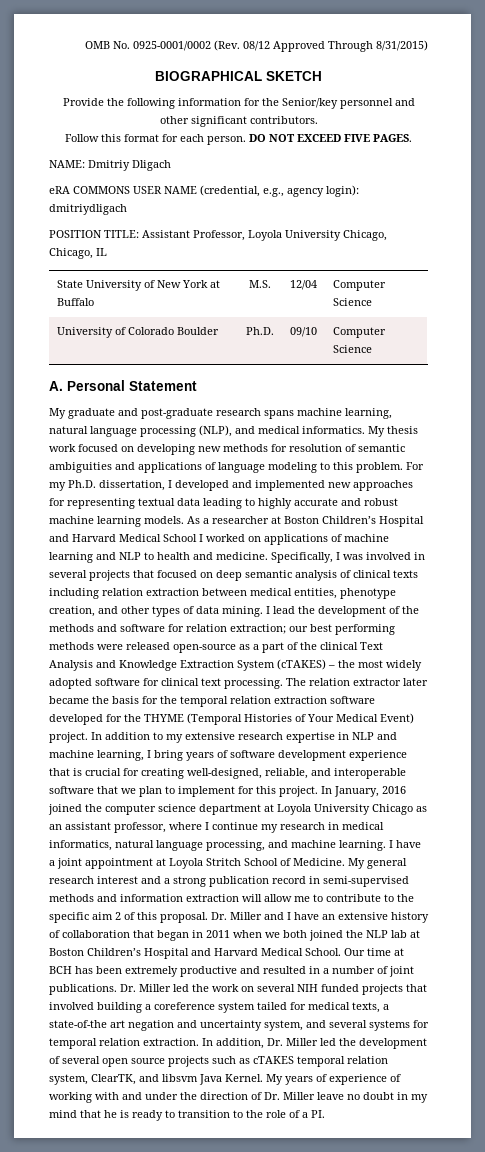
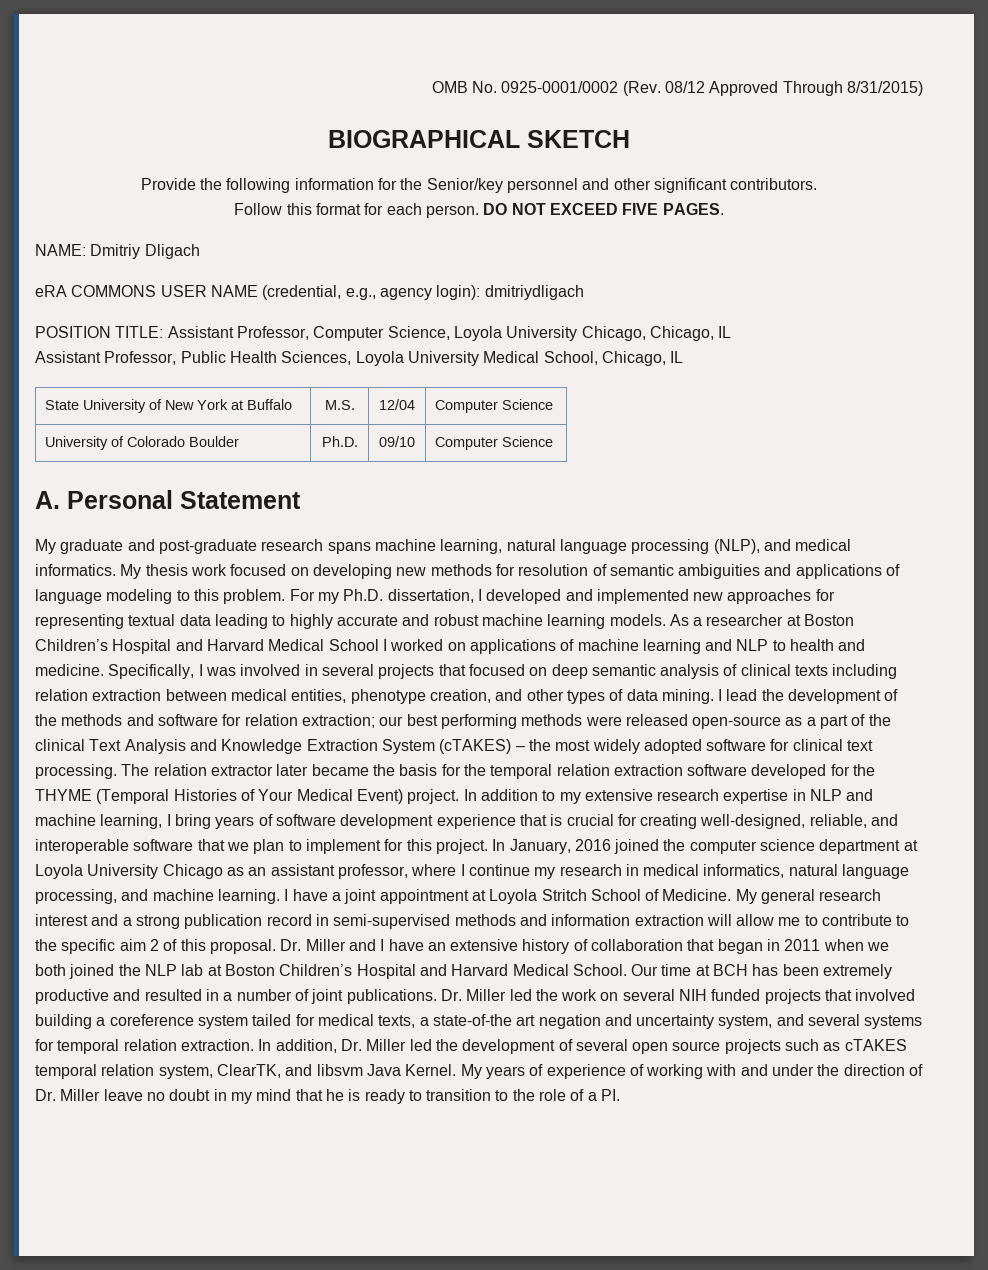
- POSITION TITLE: Assistant Professor, Loyola University Chicago, Chicago, IL
+ POSITION TITLE: Assistant Professor, Computer Science, Loyola University Chicago, Chicago, IL
+ Assistant Professor, Public Health Sciences, Loyola University Medical School, Chicago, IL

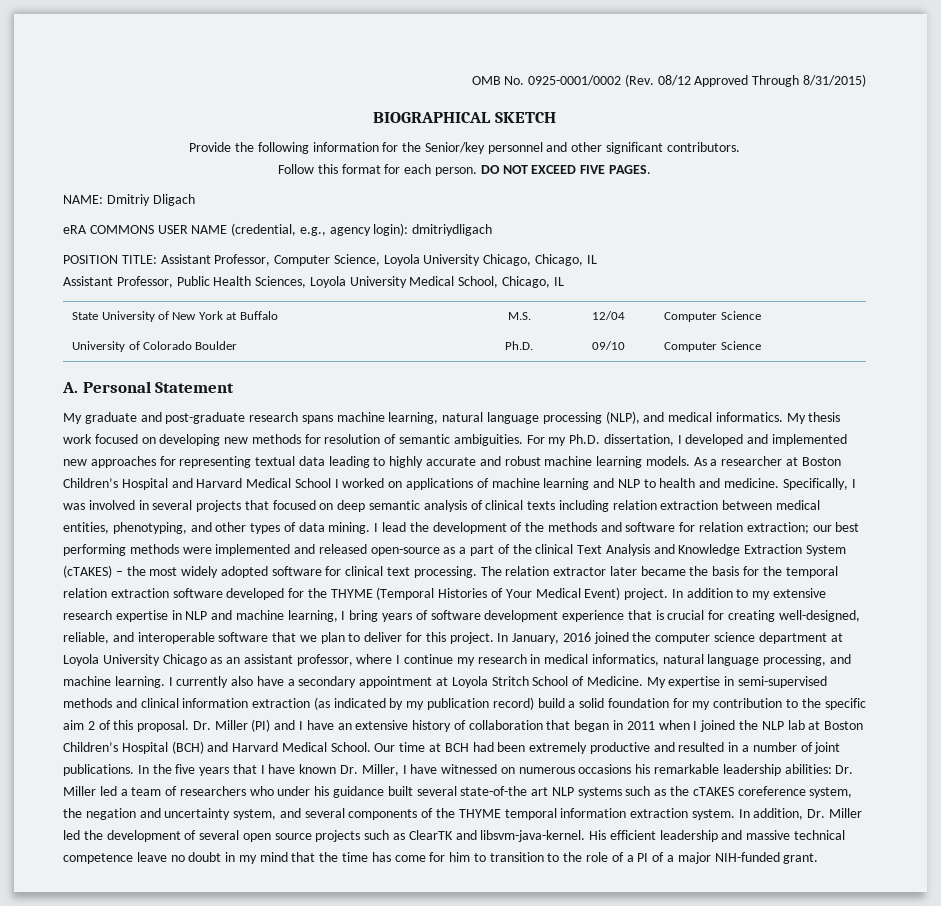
- My thesis work focused on developing new methods for resolution of semantic ambiguities and applications of language modeling to this problem.
+ My thesis work focused on developing new methods for resolution of semantic ambiguities.
- Specifically, I was involved in several projects that focused on deep semantic analysis of clinical texts including relation extraction between medical entities, phenotype creation, and other types of data mining.
+ Specifically, I was involved in several projects that focused on deep semantic analysis of clinical texts including relation extraction between medical entities, phenotyping, and other types of data mining.
- I lead the development of the methods and software for relation extraction; our best performing methods were released open-source as a part of the clinical Text Analysis and Knowledge Extraction System (cTAKES) – the most widely adopted software for clinical text processing.
+ I lead the development of the methods and software for relation extraction; our best performing methods were implemented and released open-source as a part of the clinical Text Analysis and Knowledge Extraction System (cTAKES) – the most widely adopted software for clinical text processing.
- In addition to my extensive research expertise in NLP and machine learning, I bring years of software development experience that is crucial for creating well-designed, reliable, and interoperable software that we plan to implement for this project.
+ In addition to my extensive research expertise in NLP and machine learning, I bring years of software development experience that is crucial for creating well-designed, reliable, and interoperable software that we plan to deliver for this project.
- I have a joint appointment at Loyola Stritch School of Medicine.
+ I currently also have a secondary appointment at Loyola Stritch School of Medicine.
- My general research interest and a strong publication record in semi-supervised methods and information extraction will allow me to contribute to the specific aim 2 of this proposal.
+ My expertise in semi-supervised methods and clinical information extraction (as indicated by my publication record) build a solid foundation for my contribution to the specific aim 2 of this proposal.
- Dr. Miller and I have an extensive history of collaboration that began in 2011 when we both joined the NLP lab at Boston Children’s Hospital and Harvard Medical School.
+ Dr. Miller (PI) and I have an extensive history of collaboration that began in 2011 when I joined the NLP lab at Boston Children’s Hospital (BCH) and Harvard Medical School.
- Our time at BCH has been extremely productive and resulted in a number of joint publications.
+ Our time at BCH had been extremely productive and resulted in a number of joint publications.
- Dr. Miller led the work on several NIH funded projects that involved building a coreference system tailed for medical texts, a state-of-the art negation and uncertainty system, and several systems for temporal relation extraction.
+ In the five years that I have known Dr. Miller, I have witnessed on numerous occasions his remarkable leadership abilities: Dr. Miller led a team of researchers who under his guidance built several state-of-the art NLP systems such as the cTAKES coreference system, the negation and uncertainty system, and several components of the THYME temporal information extraction system.
- In addition, Dr. Miller led the development of several open source projects such as cTAKES temporal relation system, ClearTK, and libsvm Java Kernel. My years of experience of working with and under the direction of Dr. Miller leave no doubt in my mind that he is ready to transition to the role of a PI.
+ In addition, Dr. Miller led the development of several open source projects such as ClearTK and libsvm-java-kernel. His efficient leadership and massive technical competence leave no doubt in my mind that the time has come for him to transition to the role of a PI of a major NIH-funded grant.

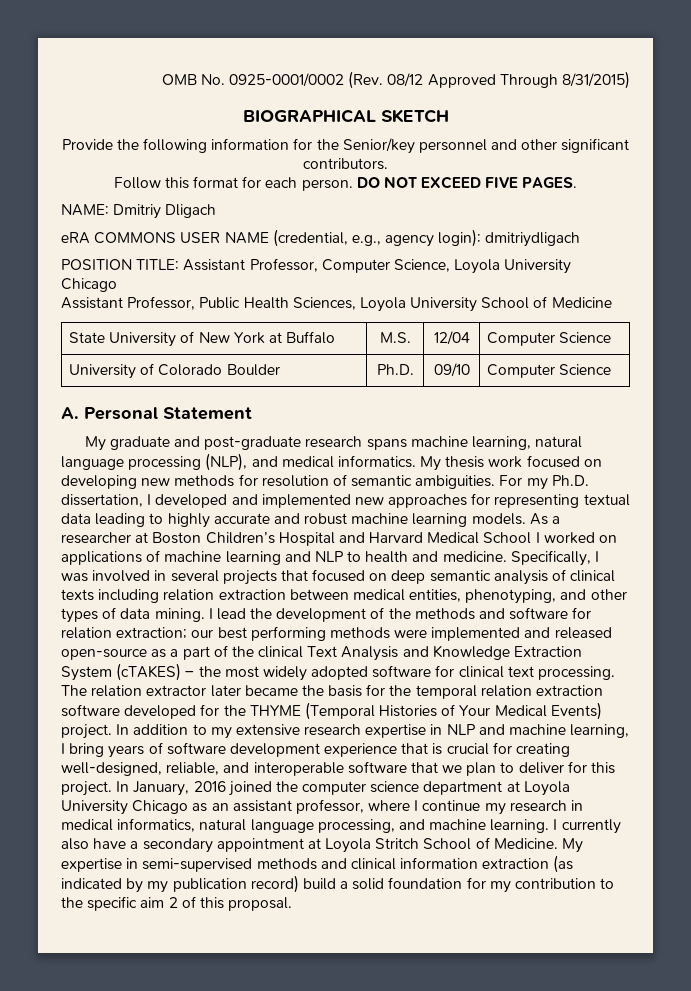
- POSITION TITLE: Assistant Professor, Computer Science, Loyola University Chicago, Chicago, IL
+ POSITION TITLE: Assistant Professor, Computer Science, Loyola University Chicago
- Assistant Professor, Public Health Sciences, Loyola University Medical School, Chicago, IL
+ Assistant Professor, Public Health Sciences, Loyola University School of Medicine
- The relation extractor later became the basis for the temporal relation extraction software developed for the THYME (Temporal Histories of Your Medical Event) project.
+ The relation extractor later became the basis for the temporal relation extraction software developed for the THYME (Temporal Histories of Your Medical Events) project.
- Dr. Miller (PI) and I have an extensive history of collaboration that began in 2011 when I joined the NLP lab at Boston Children’s Hospital (BCH) and Harvard Medical School. Our time at BCH had been extremely productive and resulted in a number of joint publications. In the five years that I have known Dr. Miller, I have witnessed on numerous occasions his remarkable leadership abilities: Dr. Miller led a team of researchers who under his guidance built several state-of-the art NLP systems such as the cTAKES coreference system, the negation and uncertainty system, and several components of the THYME temporal information extraction system. In addition, Dr. Miller led the development of several open source projects such as ClearTK and libsvm-java-kernel. His efficient leadership and massive technical competence leave no doubt in my mind that the time has come for him to transition to the role of a PI of a major NIH-funded grant.

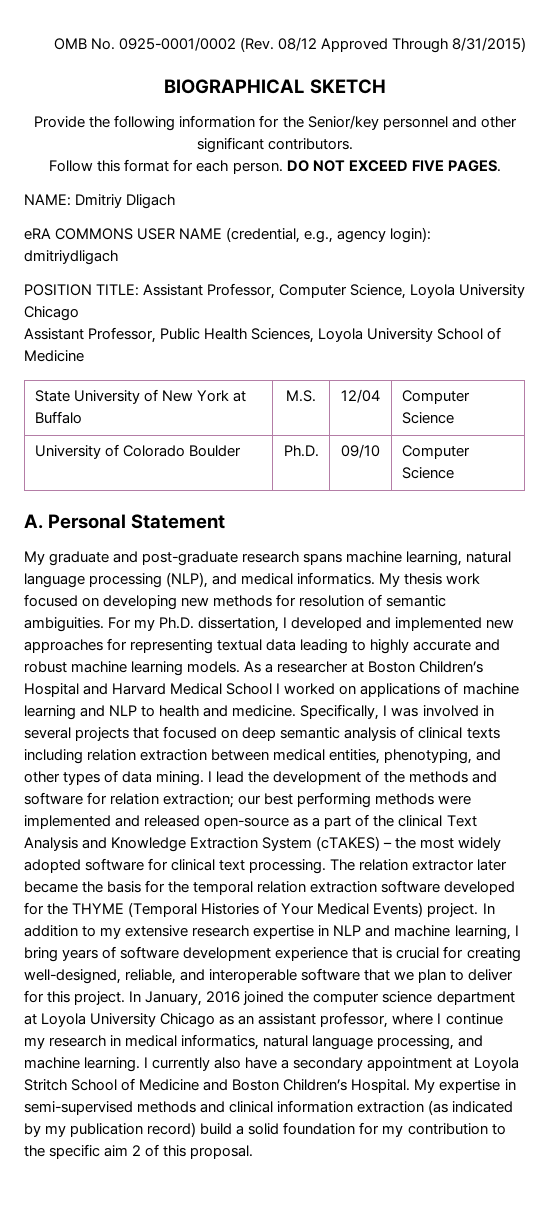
- I currently also have a secondary appointment at Loyola Stritch School of Medicine.
+ I currently also have a secondary appointment at Loyola Stritch School of Medicine and Boston Children’s Hospital.

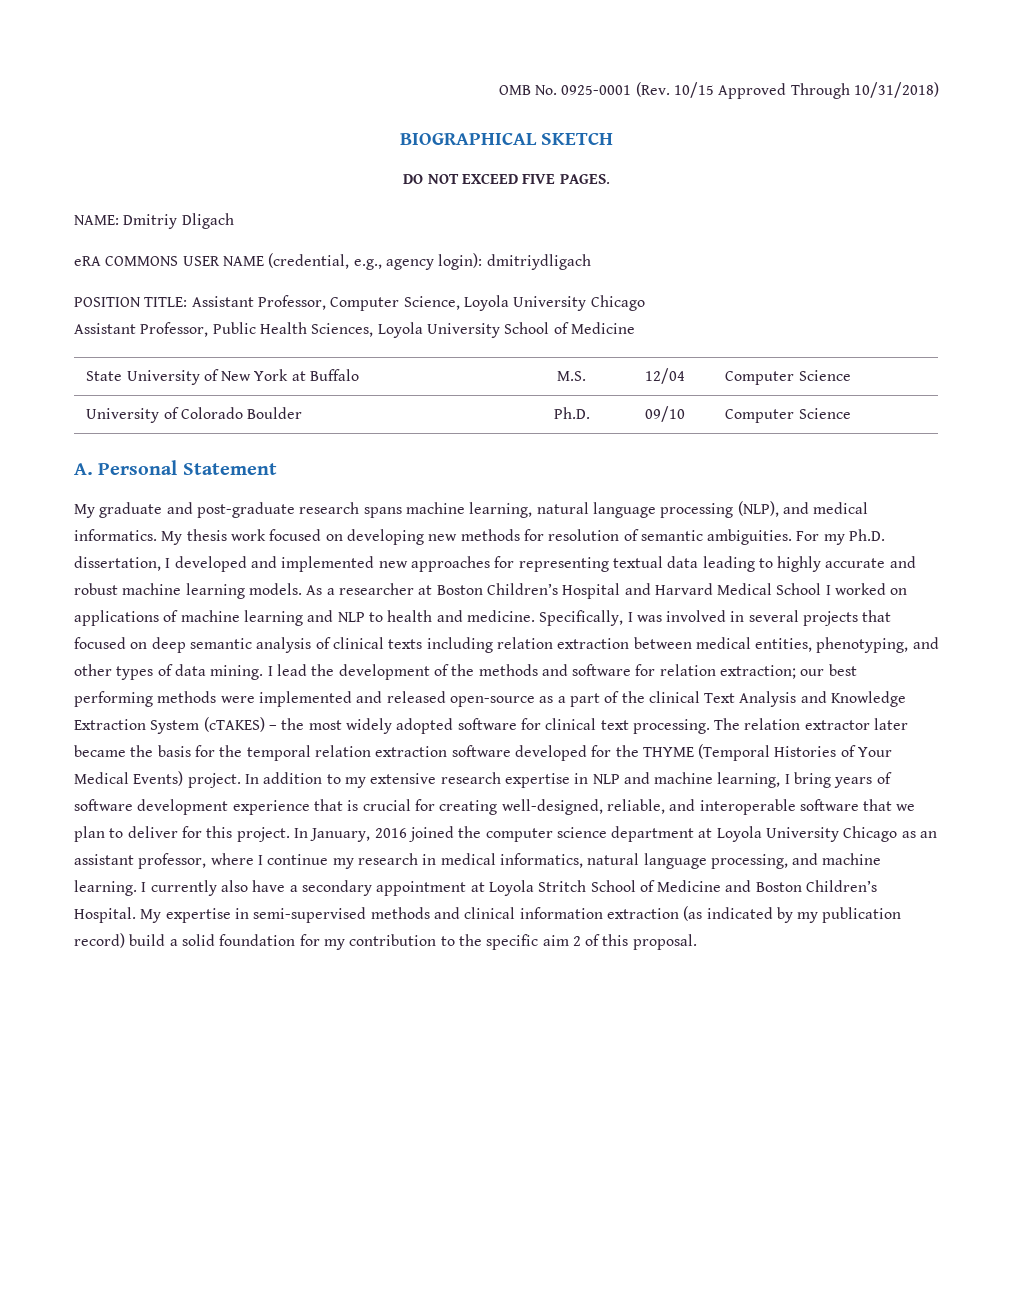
- OMB No. 0925-0001/0002 (Rev. 08/12 Approved Through 8/31/2015)
+ OMB No. 0925-0001 (Rev. 10/15 Approved Through 10/31/2018)
- Provide the following information for the Senior/key personnel and other significant contributors.
- Follow this format for each person.

